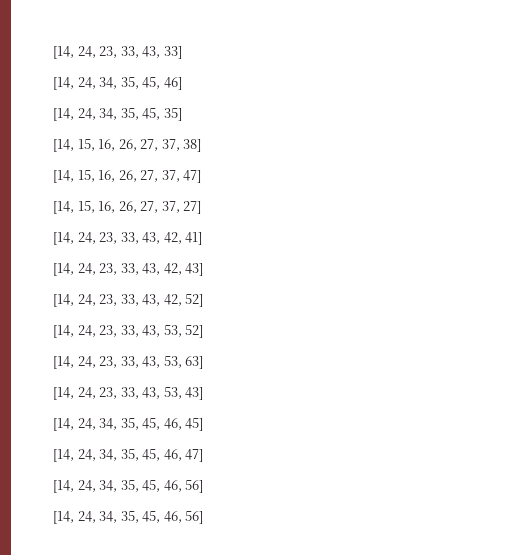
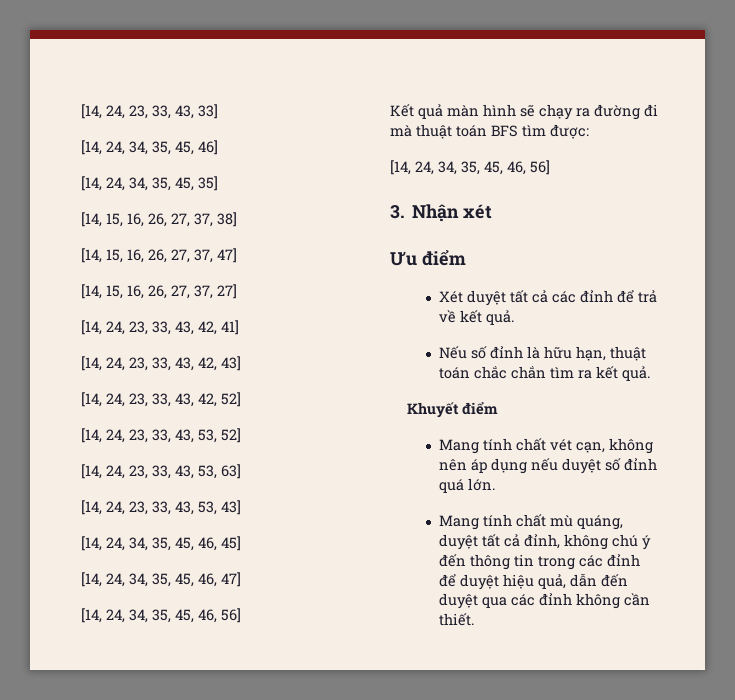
  [14, 24, 34, 35, 45, 46, 47]
  [14, 24, 34, 35, 45, 46, 56]
+ Kết quả màn hình sẽ chạy ra đường đi mà thuật toán BFS tìm được:
  [14, 24, 34, 35, 45, 46, 56]
+ 3. Nhận xét
+ Ưu điểm
+ Xét duyệt tất cả các đỉnh để trả về kết quả.
+ Nếu số đỉnh là hữu hạn, thuật toán chắc chắn tìm ra kết quả.
+ Khuyết điểm
+ Mang tính chất vét cạn, không nên áp dụng nếu duyệt số đỉnh quá lớn.
+ Mang tính chất mù quáng, duyệt tất cả đỉnh, không chú ý đến thông tin trong các đỉnh để duyệt hiệu quả, dẫn đến duyệt qua các đỉnh không cần thiết.

